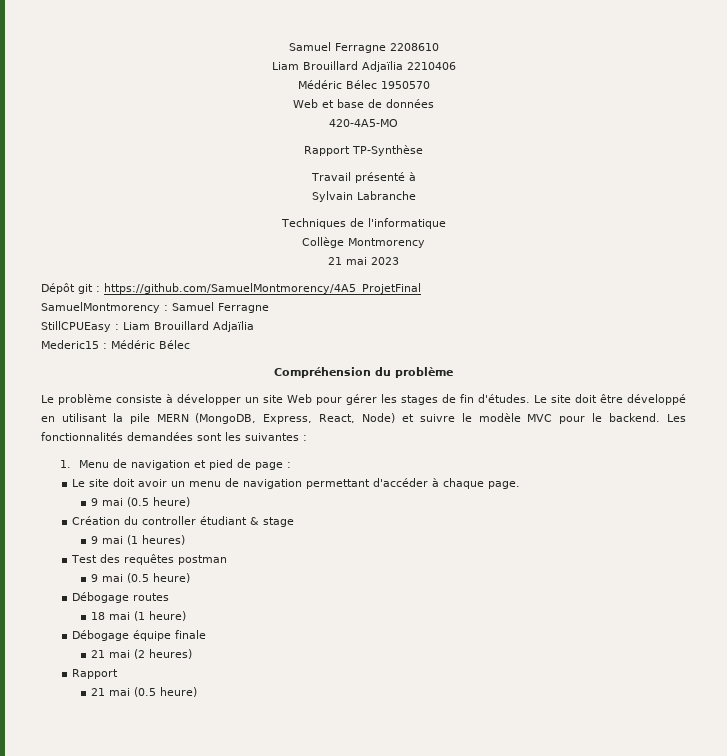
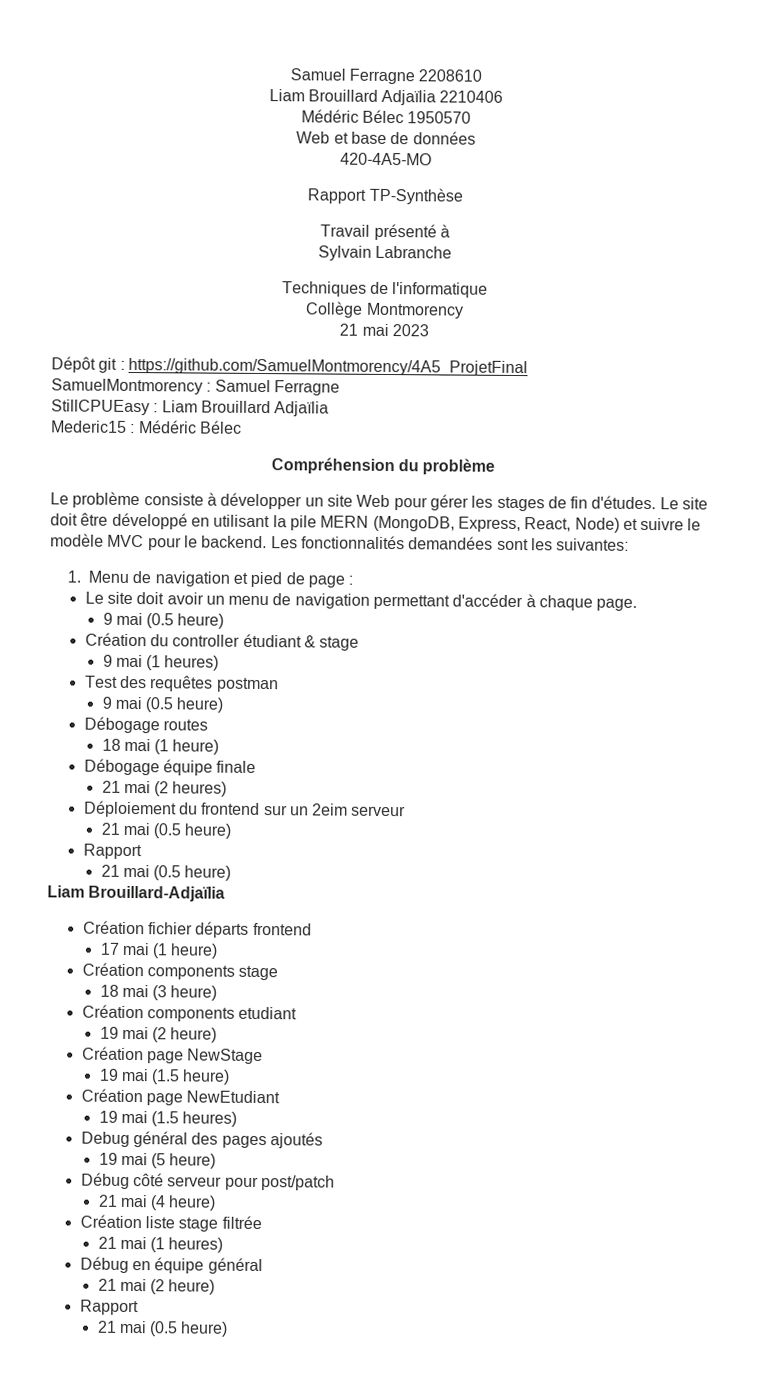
- Les fonctionnalités demandées sont les suivantes :
+ Les fonctionnalités demandées sont les suivantes:
  21 mai (2 heures)
+ Déploiement du frontend sur un 2eim serveur
+ 21 mai (0.5 heure)
+ Rapport
+ 21 mai (0.5 heure)
+ Liam Brouillard-Adjaïlia
+ Création fichier départs frontend
+ 17 mai (1 heure)
+ Création components stage
+ 18 mai (3 heure)
+ Création components etudiant
+ 19 mai (2 heure)
+ Création page NewStage
+ 19 mai (1.5 heure)
+ Création page NewEtudiant
+ 19 mai (1.5 heures)
+ Debug général des pages ajoutés
+ 19 mai (5 heure)
+ Débug côté serveur pour post/patch
+ 21 mai (4 heure)
+ Création liste stage filtrée
+ 21 mai (1 heures)
+ Débug en équipe général
+ 21 mai (2 heure)

